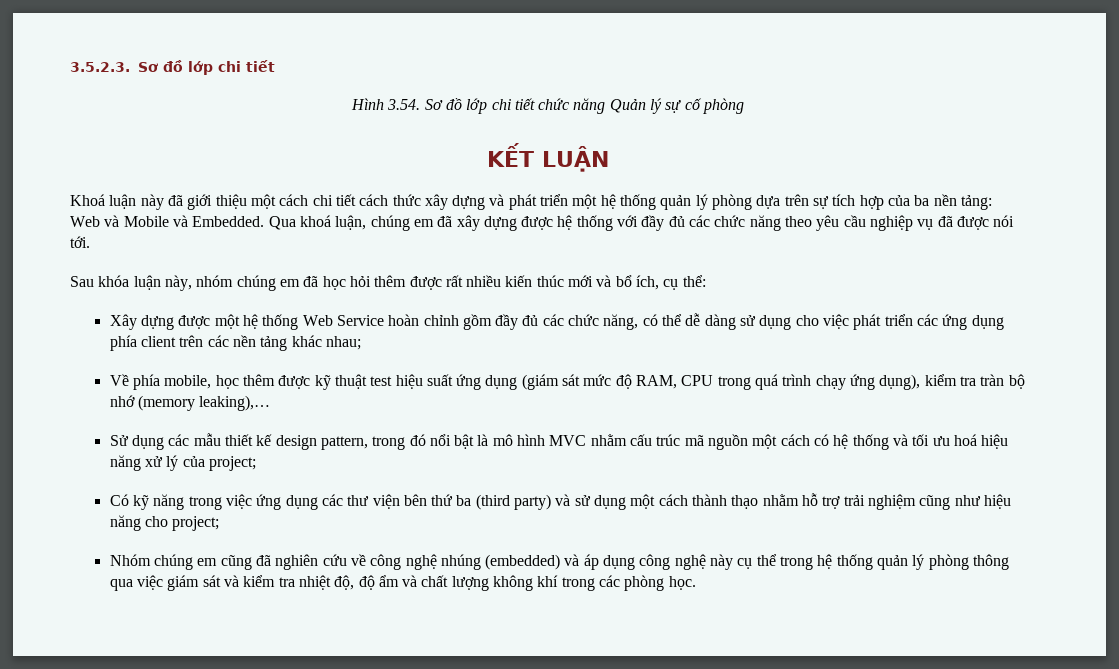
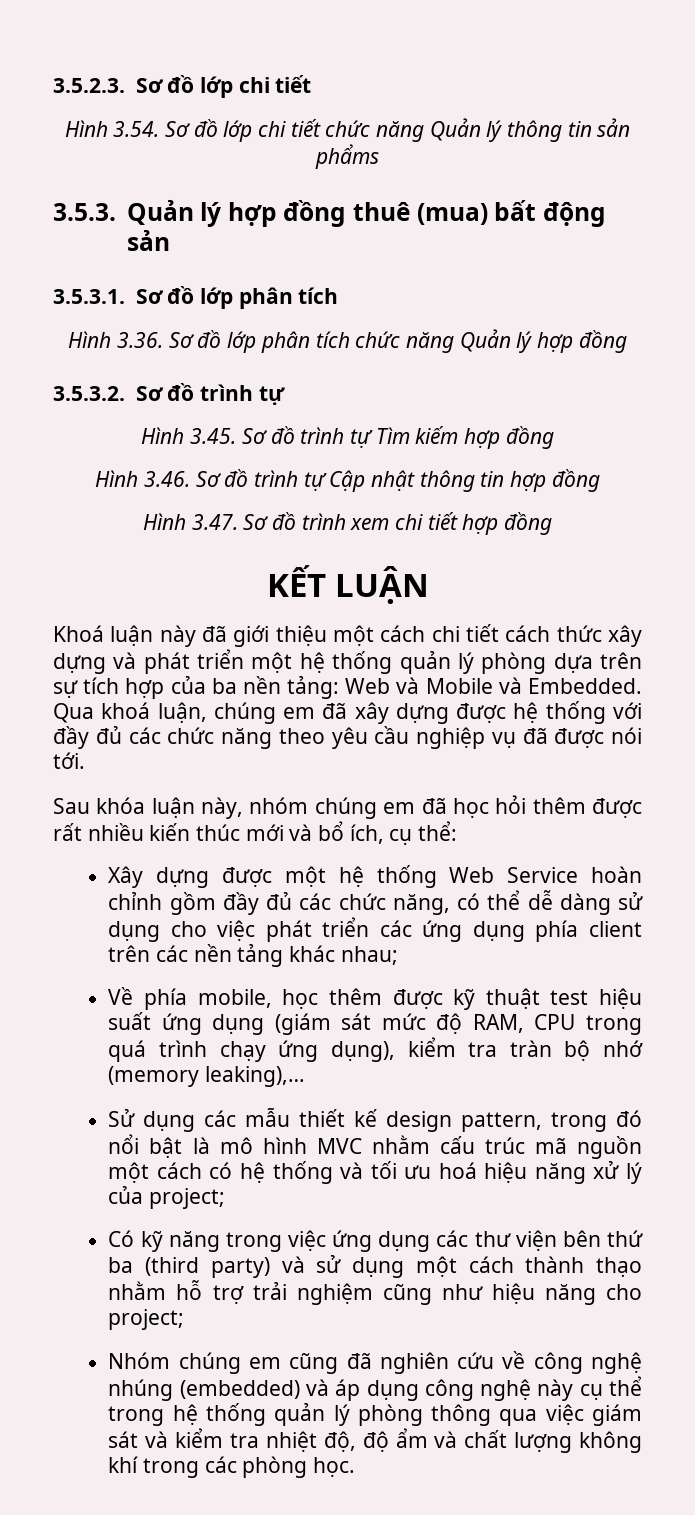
- Hình 3.54. Sơ đồ lớp chi tiết chức năng Quản lý sự cố phòng
+ Hình 3.54. Sơ đồ lớp chi tiết chức năng Quản lý thông tin sản phẩms
+ 3.5.3. Quản lý hợp đồng thuê (mua) bất động sản
+ 3.5.3.1. Sơ đồ lớp phân tích
+ Hình 3.36. Sơ đồ lớp phân tích chức năng Quản lý hợp đồng
+ 3.5.3.2. Sơ đồ trình tự
+ Hình 3.45. Sơ đồ trình tự Tìm kiếm hợp đồng
+ Hình 3.46. Sơ đồ trình tự Cập nhật thông tin hợp đồng
+ Hình 3.47. Sơ đồ trình xem chi tiết hợp đồng

